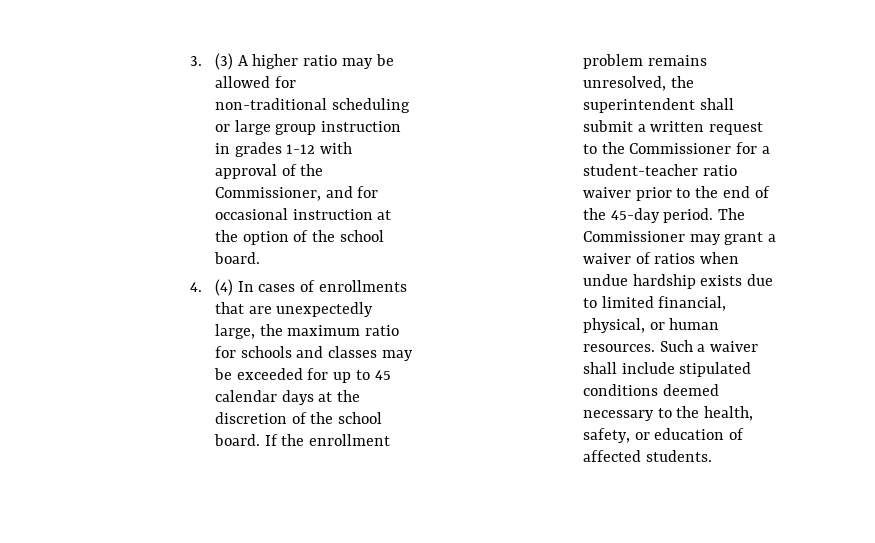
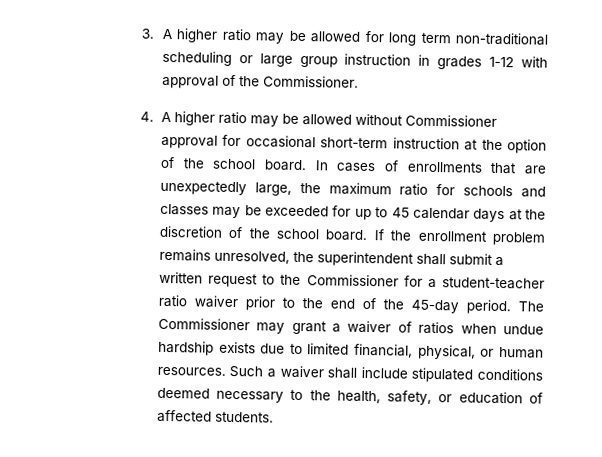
- 3. (3) A higher ratio may be allowed for non-traditional scheduling or large group instruction in grades 1-12 with approval of the Commissioner, and for occasional instruction at the option of the school board.
- 4. (4) In cases of enrollments that are unexpectedly large, the maximum ratio for schools and classes may be exceeded for up to 45 calendar days at the discretion of the school board.
+ 3. A higher ratio may be allowed for long term non-traditional scheduling or large group instruction in grades 1-12 with approval of the Commissioner.
+ 4. A higher ratio may be allowed without Commissioner approval for occasional short-term instruction at the option of the school board. In cases of enrollments that are unexpectedly large, the maximum ratio for schools and classes may be exceeded for up to 45 calendar days at the discretion of the school board.

